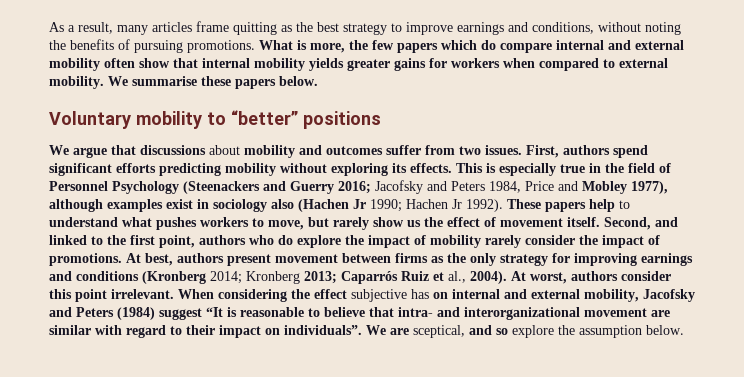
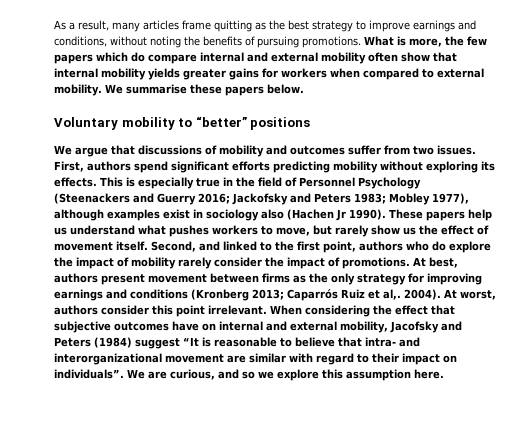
- We argue that discussions about mobility and outcomes suffer from two issues.
+ We argue that discussions of mobility and outcomes suffer from two issues.
- This is especially true in the field of Personnel Psychology (Steenackers and Guerry 2016; Jacofsky and Peters 1984, Price and Mobley 1977), although examples exist in sociology also (Hachen Jr 1990; Hachen Jr 1992).
+ This is especially true in the field of Personnel Psychology (Steenackers and Guerry 2016; Jackofsky and Peters 1983; Mobley 1977), although examples exist in sociology also (Hachen Jr 1990).
- These papers help to understand what pushes workers to move, but rarely show us the effect of movement itself.
+ These papers help us understand what pushes workers to move, but rarely show us the effect of movement itself.
- At best, authors present movement between firms as the only strategy for improving earnings and conditions (Kronberg 2014; Kronberg 2013; Caparrós Ruiz et al., 2004).
+ At best, authors present movement between firms as the only strategy for improving earnings and conditions (Kronberg 2013; Caparrós Ruiz et al,. 2004).
- When considering the effect subjective has on internal and external mobility, Jacofsky and Peters (1984) suggest “It is reasonable to believe that intra- and interorganizational movement are similar with regard to their impact on individuals”.
+ When considering the effect that subjective outcomes have on internal and external mobility, Jacofsky and Peters (1984) suggest “It is reasonable to believe that intra- and interorganizational movement are similar with regard to their impact on individuals”.
- We are sceptical, and so explore the assumption below.
+ We are curious, and so we explore this assumption here.

